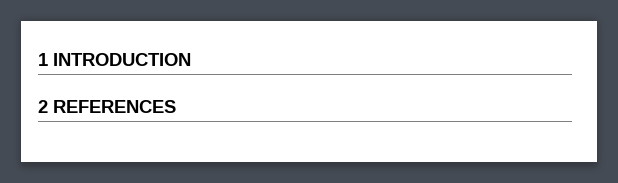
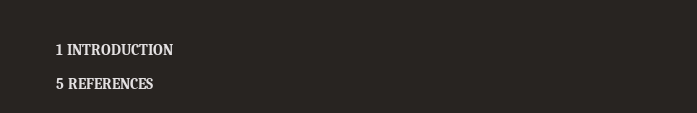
- 2 REFERENCES
+ 5 REFERENCES

